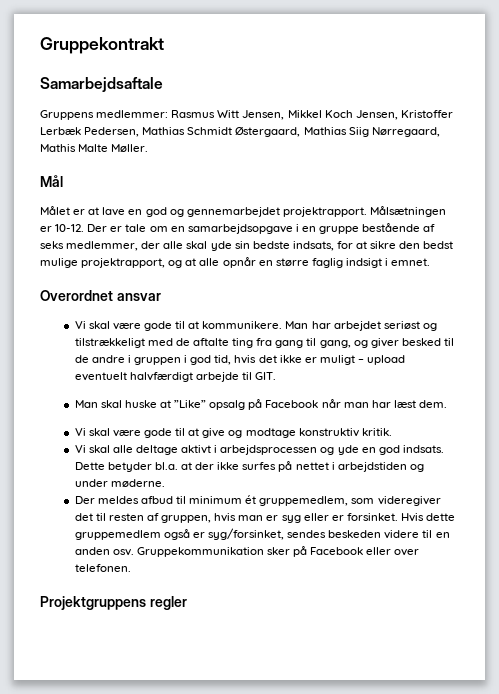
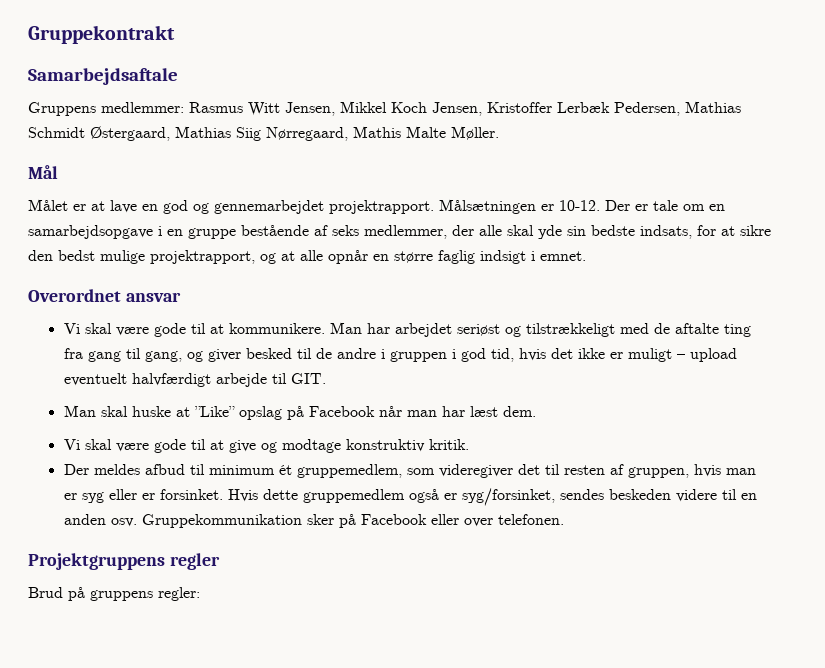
- Man skal huske at ”Like” opsalg på Facebook når man har læst dem.
+ Man skal huske at ”Like” opslag på Facebook når man har læst dem.
- Vi skal alle deltage aktivt i arbejdsprocessen og yde en god indsats. Dette betyder bl.a. at der ikke surfes på nettet i arbejdstiden og under møderne.
+ Brud på gruppens regler:

